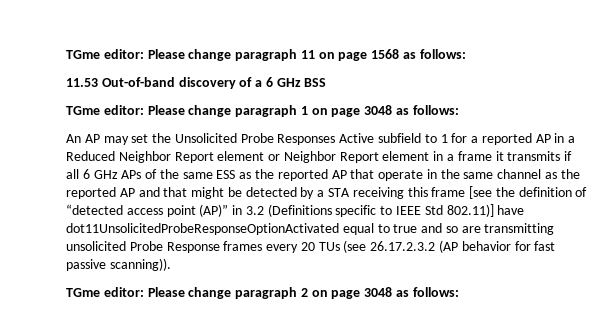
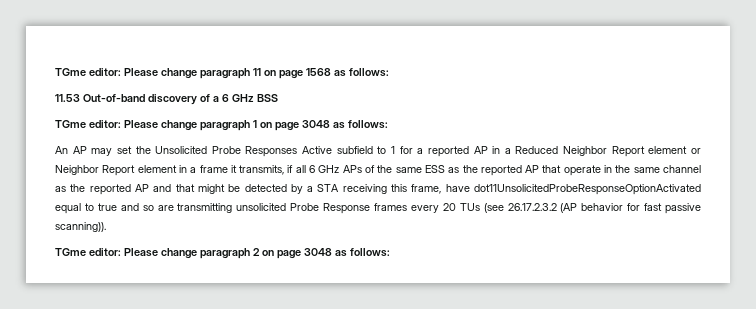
- An AP may set the Unsolicited Probe Responses Active subfield to 1 for a reported AP in a Reduced Neighbor Report element or Neighbor Report element in a frame it transmits if all 6 GHz APs of the same ESS as the reported AP that operate in the same channel as the reported AP and that might be detected by a STA receiving this frame [see the definition of “detected access point (AP)” in 3.2 (Definitions specific to IEEE Std 802.11)] have dot11UnsolicitedProbeResponseOptionActivated equal to true and so are transmitting unsolicited Probe Response frames every 20 TUs (see 26.17.2.3.2 (AP behavior for fast passive scanning)).
+ An AP may set the Unsolicited Probe Responses Active subfield to 1 for a reported AP in a Reduced Neighbor Report element or Neighbor Report element in a frame it transmits, if all 6 GHz APs of the same ESS as the reported AP that operate in the same channel as the reported AP and that might be detected by a STA receiving this frame, have dot11UnsolicitedProbeResponseOptionActivated equal to true and so are transmitting unsolicited Probe Response frames every 20 TUs (see 26.17.2.3.2 (AP behavior for fast passive scanning)).

